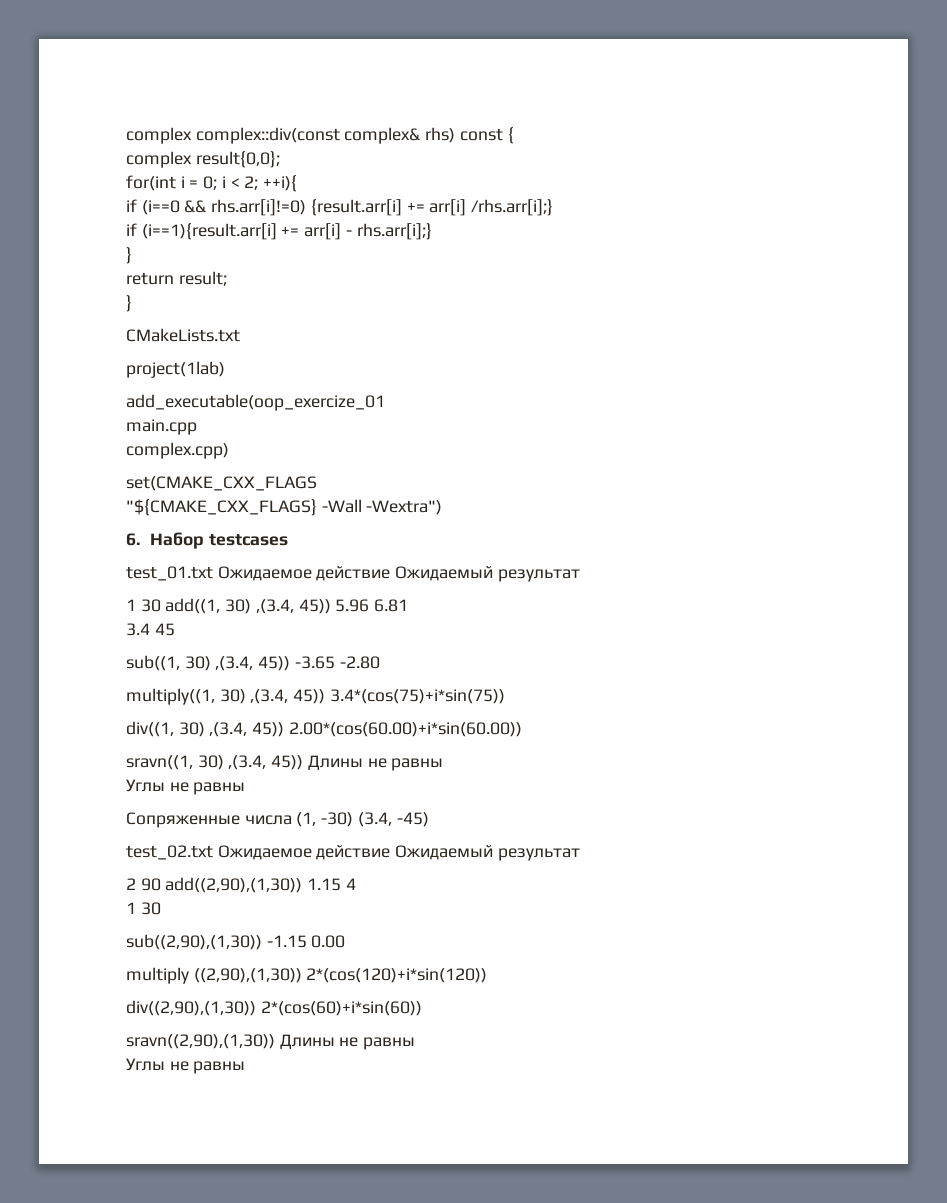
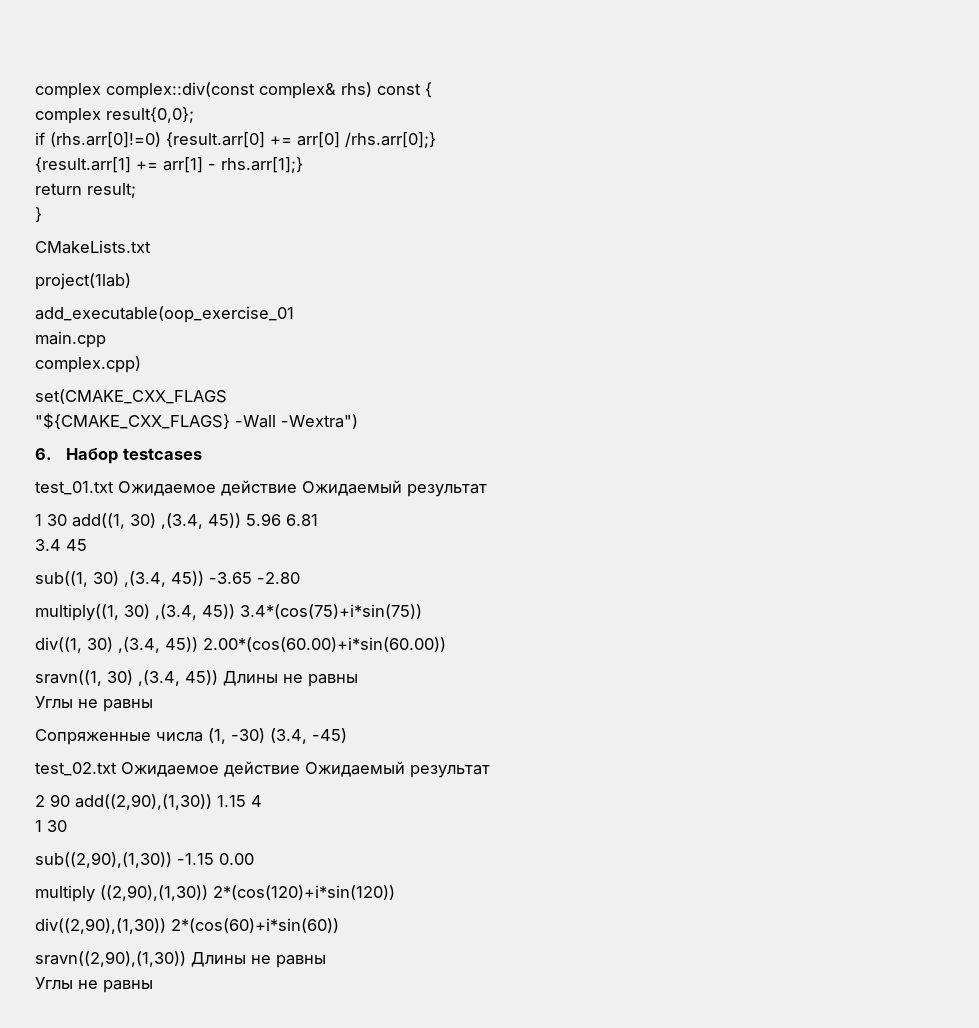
- for(int i = 0; i < 2; ++i){
- if (i==0 && rhs.arr[i]!=0) {result.arr[i] += arr[i] /rhs.arr[i];}
- if (i==1){result.arr[i] += arr[i] - rhs.arr[i];}
- }
+ if (rhs.arr[0]!=0) {result.arr[0] += arr[0] /rhs.arr[0];}
+ {result.arr[1] += arr[1] - rhs.arr[1];}
- add_executable(oop_exercize_01
+ add_executable(oop_exercise_01

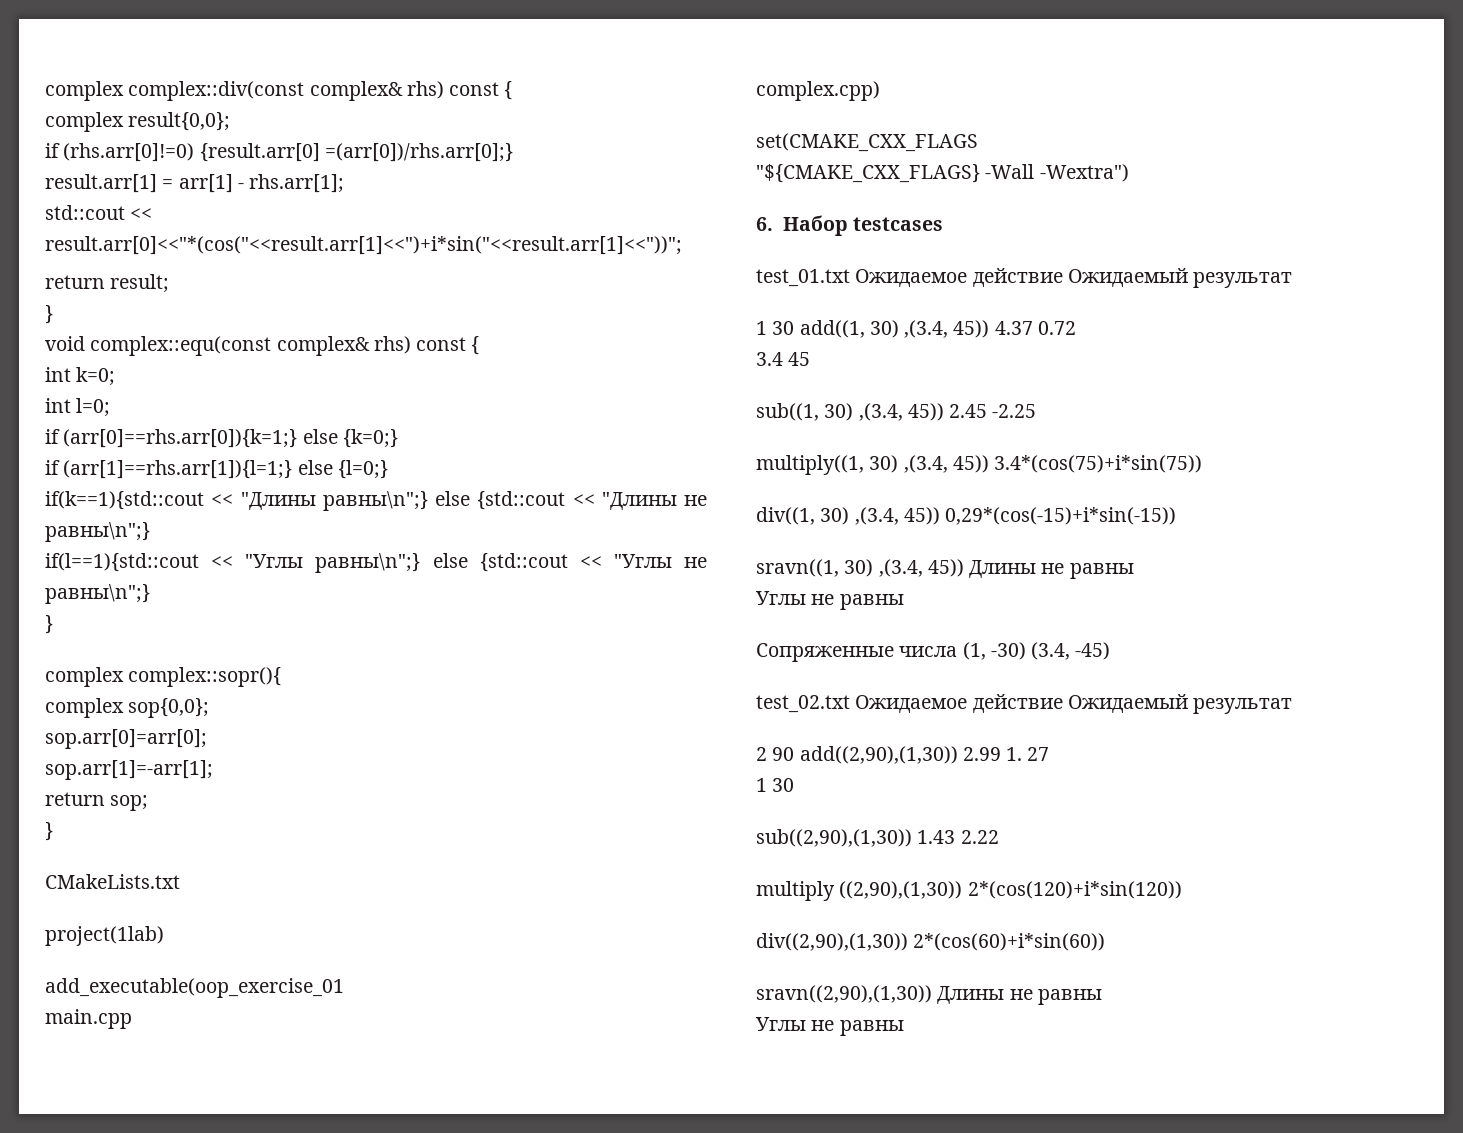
- if (rhs.arr[0]!=0) {result.arr[0] += arr[0] /rhs.arr[0];}
- {result.arr[1] += arr[1] - rhs.arr[1];}
+ if (rhs.arr[0]!=0) {result.arr[0] =(arr[0])/rhs.arr[0];}
+ result.arr[1] = arr[1] - rhs.arr[1];
+ std::cout << result.arr[0]<<"*(cos("<<result.arr[1]<<")+i*sin("<<result.arr[1]<<"))";
  return result;
+ }
+ void complex::equ(const complex& rhs) const {
+ int k=0;
+ int l=0;
+ if (arr[0]==rhs.arr[0]){k=1;} else {k=0;}
+ if (arr[1]==rhs.arr[1]){l=1;} else {l=0;}
+ if(k==1){std::cout << "Длины равны\n";} else {std::cout << "Длины не равны\n";}
+ if(l==1){std::cout << "Углы равны\n";} else {std::cout << "Углы не равны\n";}
+ }
+ complex complex::sopr(){
+ complex sop{0,0};
+ sop.arr[0]=arr[0];
+ sop.arr[1]=-arr[1];
+ return sop;
- 1 30 add((1, 30) ,(3.4, 45)) 5.96 6.81
+ 1 30 add((1, 30) ,(3.4, 45)) 4.37 0.72
- sub((1, 30) ,(3.4, 45)) -3.65 -2.80
+ sub((1, 30) ,(3.4, 45)) 2.45 -2.25
- div((1, 30) ,(3.4, 45)) 2.00*(cos(60.00)+i*sin(60.00))
+ div((1, 30) ,(3.4, 45)) 0,29*(cos(-15)+i*sin(-15))
- 2 90 add((2,90),(1,30)) 1.15 4
+ 2 90 add((2,90),(1,30)) 2.99 1. 27
- sub((2,90),(1,30)) -1.15 0.00
+ sub((2,90),(1,30)) 1.43 2.22

